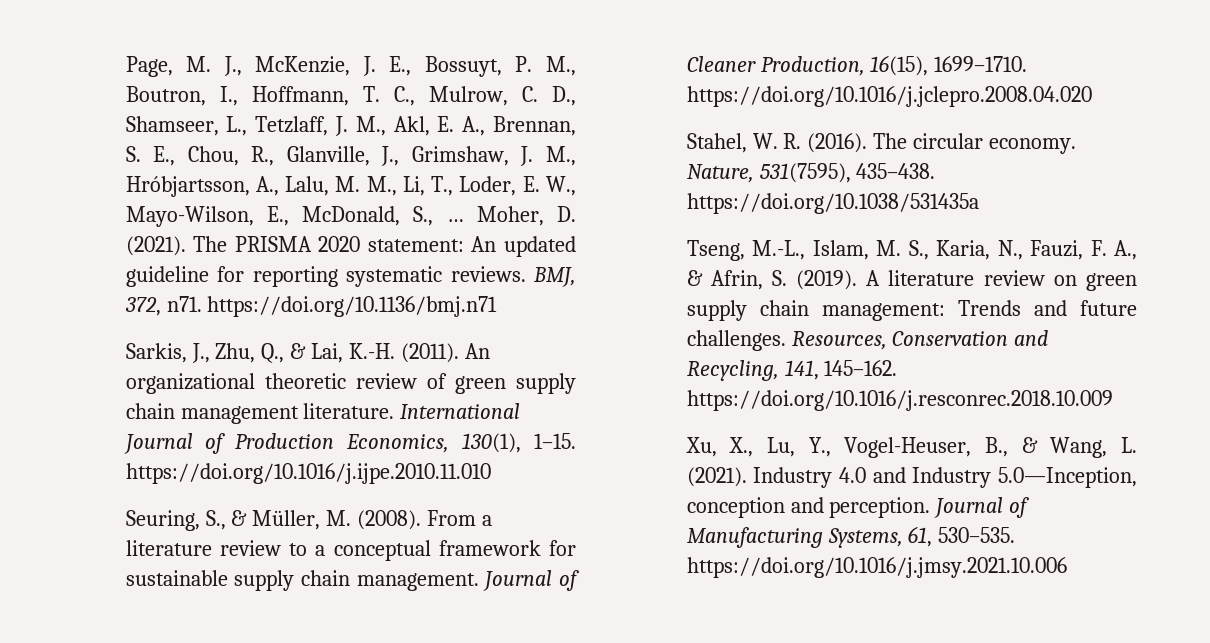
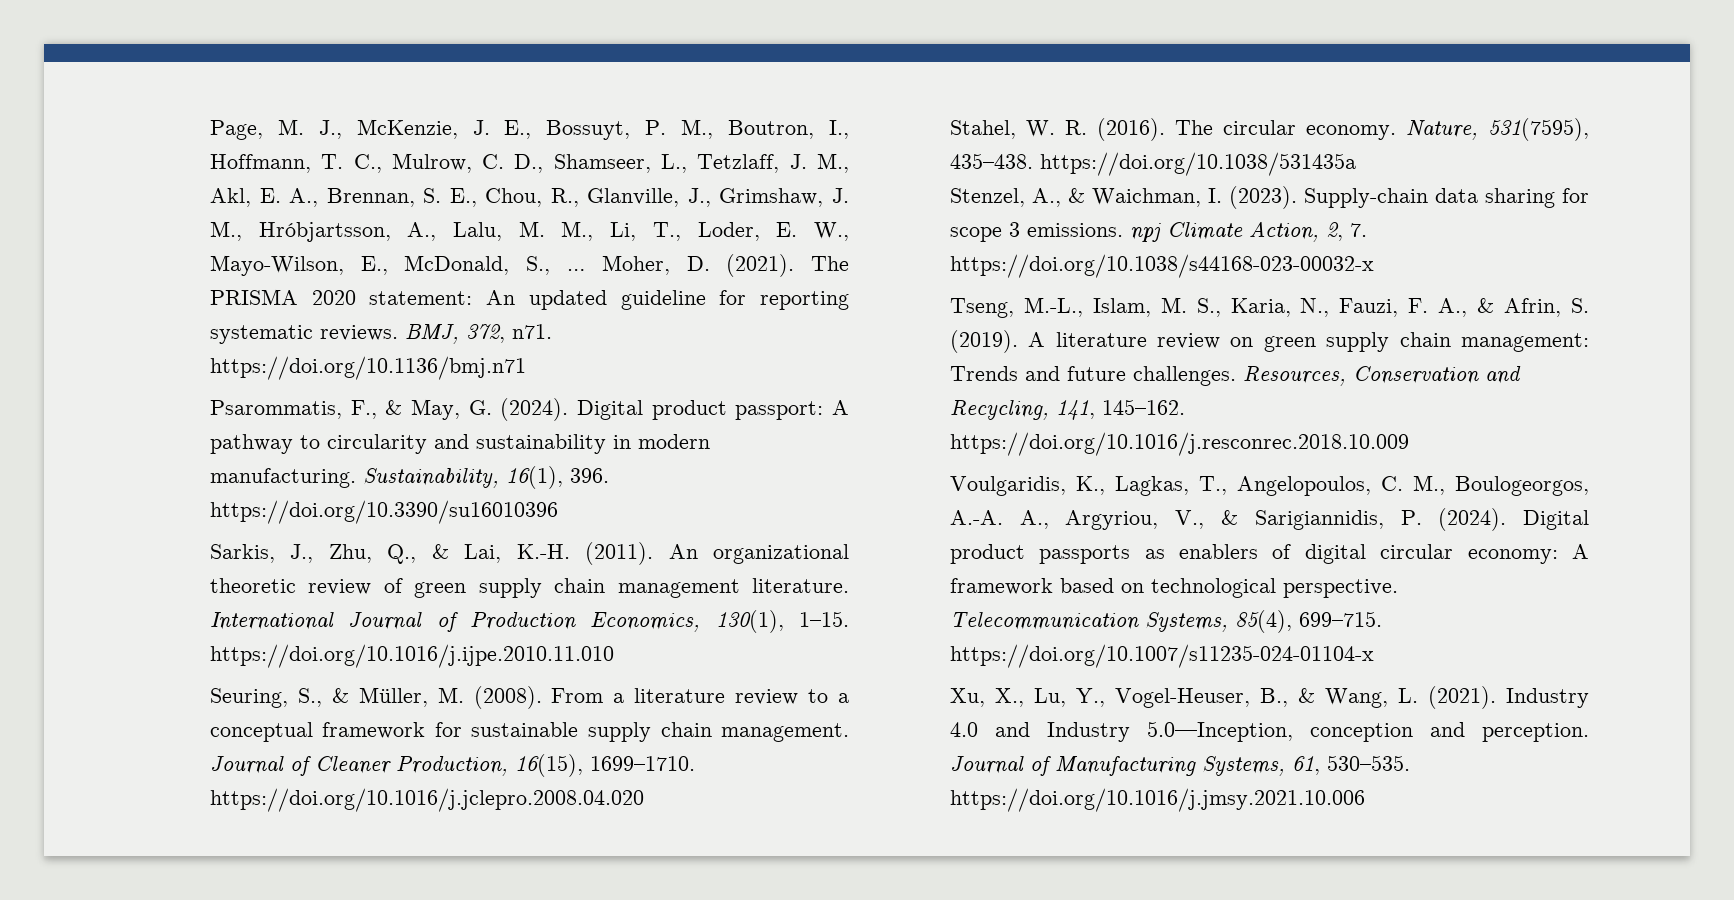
+ Psarommatis, F., & May, G. (2024). Digital product passport: A pathway to circularity and sustainability in modern manufacturing. Sustainability, 16(1), 396. https://doi.org/10.3390/su16010396
+ Stenzel, A., & Waichman, I. (2023). Supply-chain data sharing for scope 3 emissions. npj Climate Action, 2, 7. https://doi.org/10.1038/s44168-023-00032-x
+ Voulgaridis, K., Lagkas, T., Angelopoulos, C. M., Boulogeorgos, A.-A. A., Argyriou, V., & Sarigiannidis, P. (2024). Digital product passports as enablers of digital circular economy: A framework based on technological perspective. Telecommunication Systems, 85(4), 699–715. https://doi.org/10.1007/s11235-024-01104-x

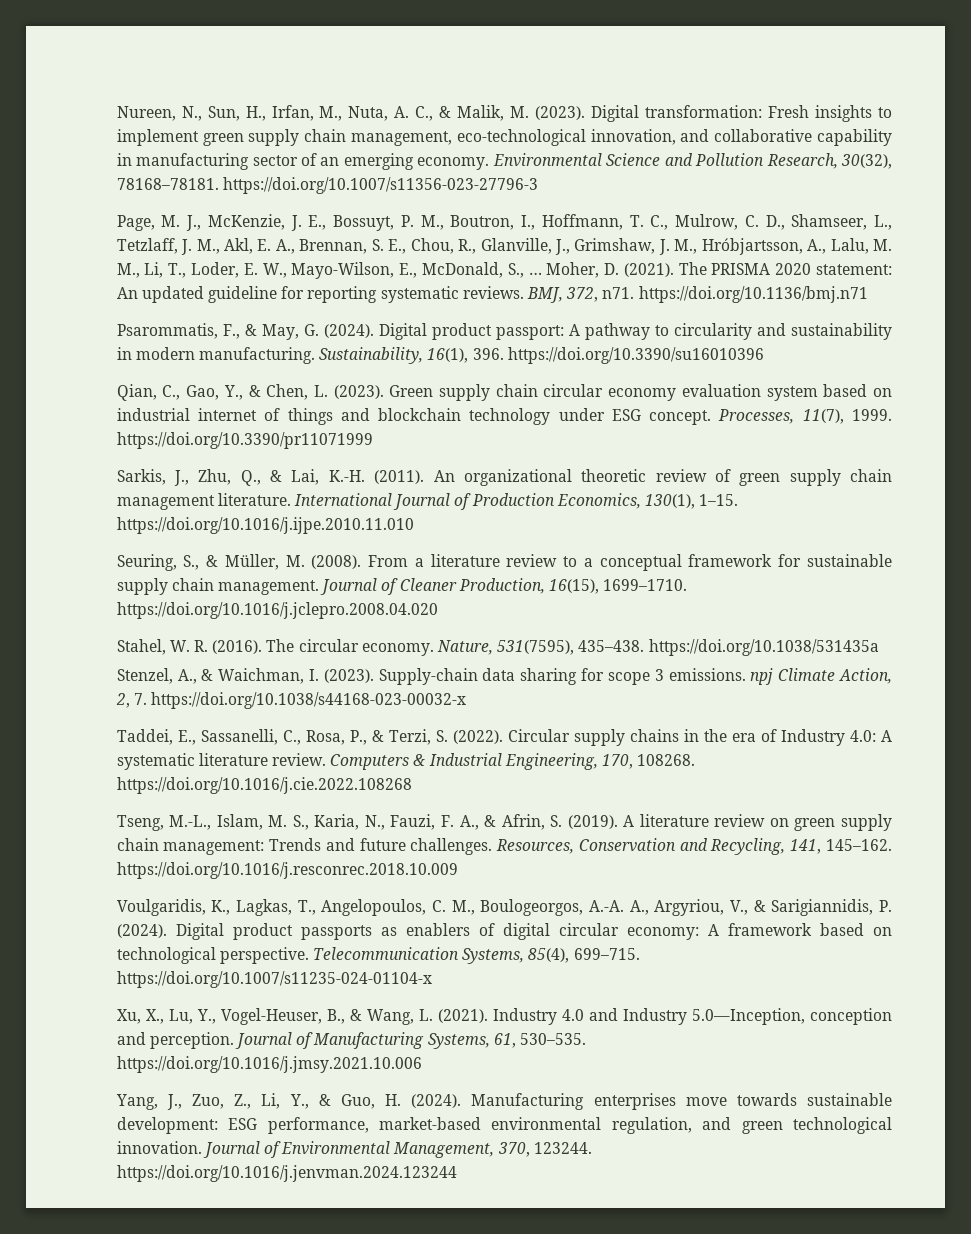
+ Nureen, N., Sun, H., Irfan, M., Nuta, A. C., & Malik, M. (2023). Digital transformation: Fresh insights to implement green supply chain management, eco-technological innovation, and collaborative capability in manufacturing sector of an emerging economy. Environmental Science and Pollution Research, 30(32), 78168–78181. https://doi.org/10.1007/s11356-023-27796-3
+ Qian, C., Gao, Y., & Chen, L. (2023). Green supply chain circular economy evaluation system based on industrial internet of things and blockchain technology under ESG concept. Processes, 11(7), 1999. https://doi.org/10.3390/pr11071999
+ Taddei, E., Sassanelli, C., Rosa, P., & Terzi, S. (2022). Circular supply chains in the era of Industry 4.0: A systematic literature review. Computers & Industrial Engineering, 170, 108268. https://doi.org/10.1016/j.cie.2022.108268
+ Yang, J., Zuo, Z., Li, Y., & Guo, H. (2024). Manufacturing enterprises move towards sustainable development: ESG performance, market-based environmental regulation, and green technological innovation. Journal of Environmental Management, 370, 123244. https://doi.org/10.1016/j.jenvman.2024.123244

